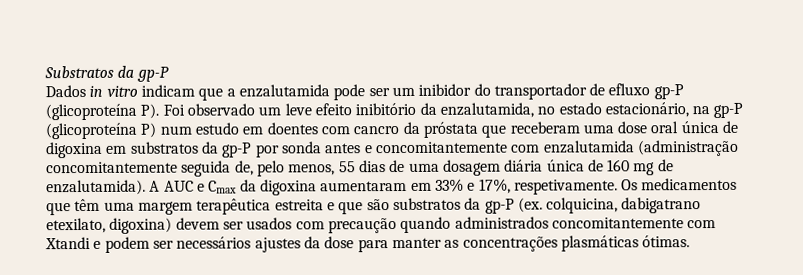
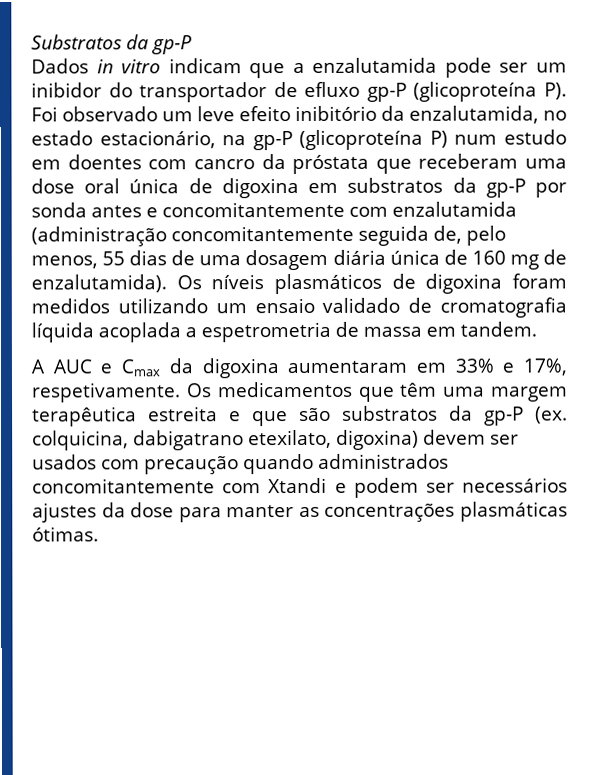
- Dados in vitro indicam que a enzalutamida pode ser um inibidor do transportador de efluxo gp-P (glicoproteína P). Foi observado um leve efeito inibitório da enzalutamida, no estado estacionário, na gp-P (glicoproteína P) num estudo em doentes com cancro da próstata que receberam uma dose oral única de digoxina em substratos da gp-P por sonda antes e concomitantemente com enzalutamida (administração concomitantemente seguida de, pelo menos, 55 dias de uma dosagem diária única de 160 mg de enzalutamida). A AUC e Cmax da digoxina aumentaram em 33% e 17%, respetivamente.
+ Dados in vitro indicam que a enzalutamida pode ser um inibidor do transportador de efluxo gp-P (glicoproteína P). Foi observado um leve efeito inibitório da enzalutamida, no estado estacionário, na gp-P (glicoproteína P) num estudo em doentes com cancro da próstata que receberam uma dose oral única de digoxina em substratos da gp-P por sonda antes e concomitantemente com enzalutamida (administração concomitantemente seguida de, pelo menos, 55 dias de uma dosagem diária única de 160 mg de enzalutamida). Os níveis plasmáticos de digoxina foram medidos utilizando um ensaio validado de cromatografia líquida acoplada a espetrometria de massa em tandem.
+ A AUC e Cmax da digoxina aumentaram em 33% e 17%, respetivamente.

